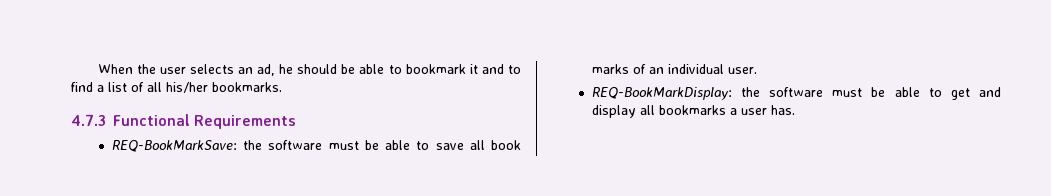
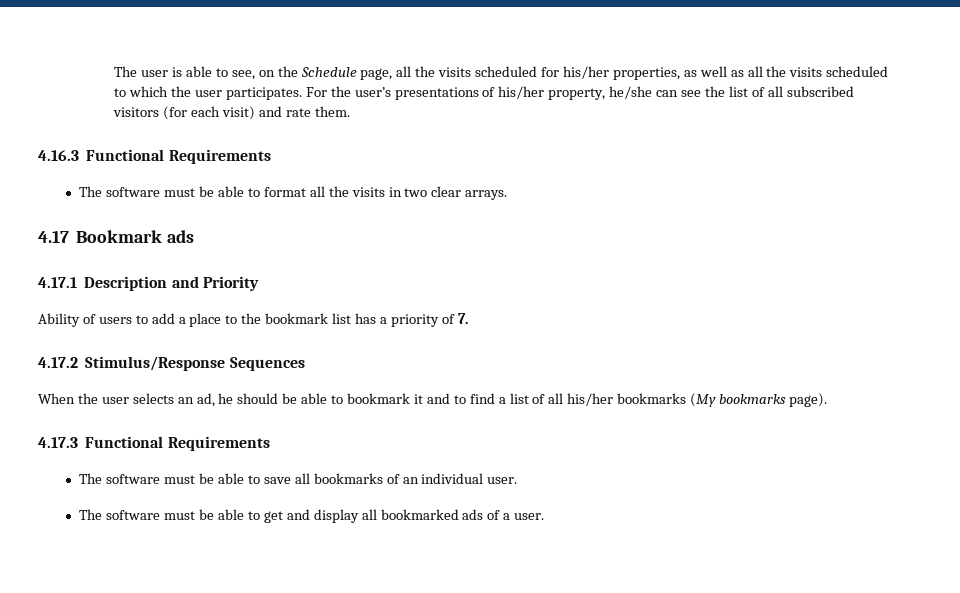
+ The user is able to see, on the Schedule page, all the visits scheduled for his/her properties, as well as all the visits scheduled to which the user participates. For the user’s presentations of his/her property, he/she can see the list of all subscribed visitors (for each visit) and rate them.
+ 4.16.3 Functional Requirements
+ The software must be able to format all the visits in two clear arrays.
+ 4.17 Bookmark ads
+ 4.17.1 Description and Priority
+ Ability of users to add a place to the bookmark list has a priority of 7.
+ 4.17.2 Stimulus/Response Sequences
- When the user selects an ad, he should be able to bookmark it and to find a list of all his/her bookmarks.
- 4.7.3 Functional Requirements
- REQ-BookMarkSave: the software must be able to save all book marks of an individual user.
+ When the user selects an ad, he should be able to bookmark it and to find a list of all his/her bookmarks (My bookmarks page).
+ 4.17.3 Functional Requirements
+ The software must be able to save all bookmarks of an individual user.
- REQ-BookMarkDisplay: the software must be able to get and display all bookmarks a user has.
+ The software must be able to get and display all bookmarked ads of a user.

